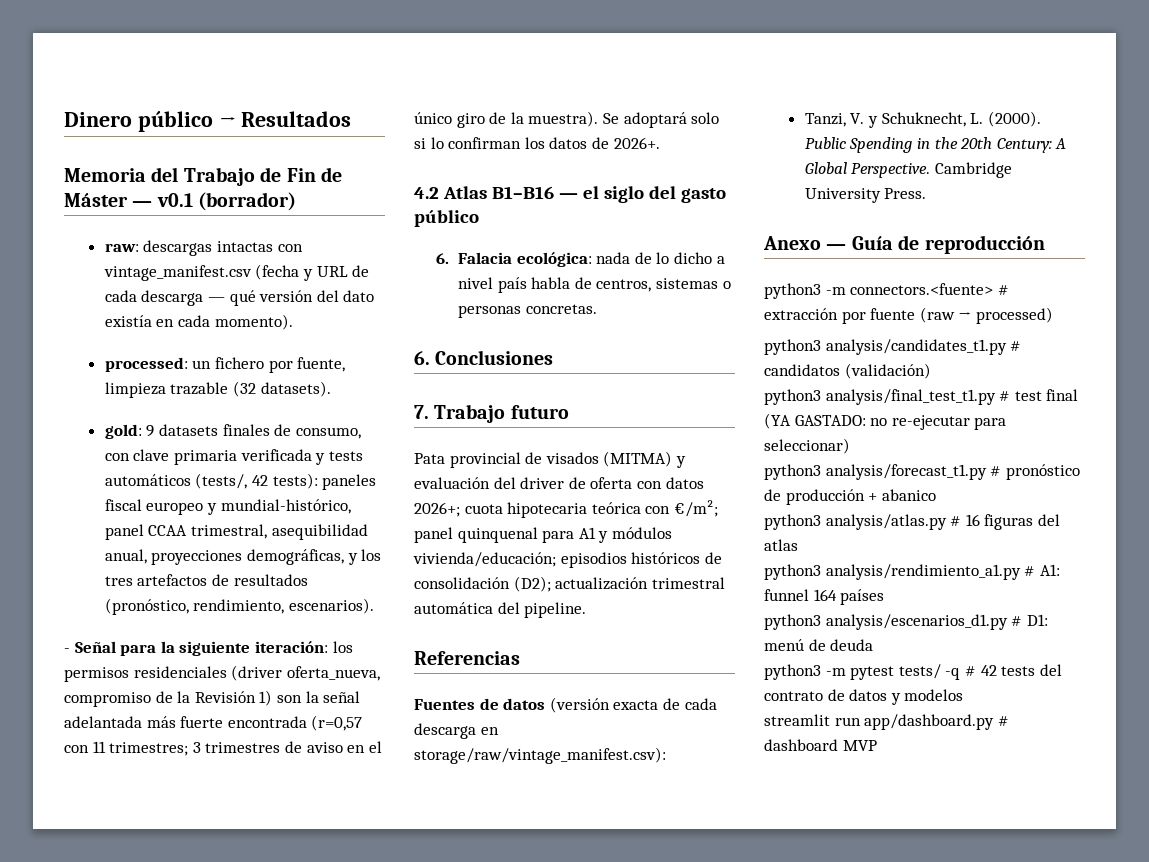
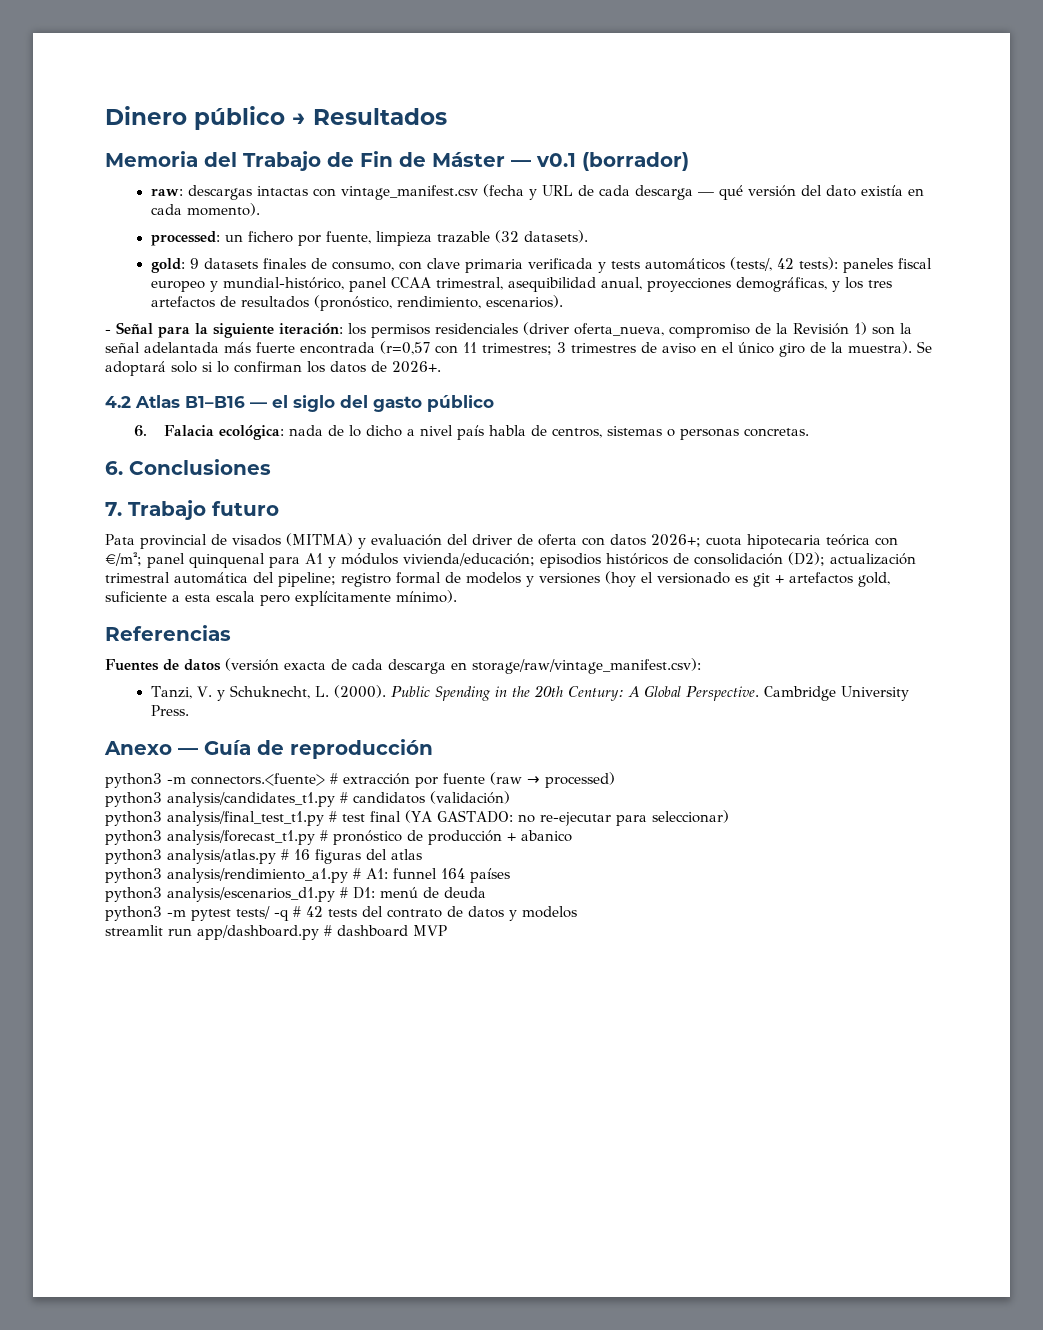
- Pata provincial de visados (MITMA) y evaluación del driver de oferta con datos 2026+; cuota hipotecaria teórica con €/m²; panel quinquenal para A1 y módulos vivienda/educación; episodios históricos de consolidación (D2); actualización trimestral automática del pipeline.
+ Pata provincial de visados (MITMA) y evaluación del driver de oferta con datos 2026+; cuota hipotecaria teórica con €/m²; panel quinquenal para A1 y módulos vivienda/educación; episodios históricos de consolidación (D2); actualización trimestral automática del pipeline; registro formal de modelos y versiones (hoy el versionado es git + artefactos gold, suficiente a esta escala pero explícitamente mínimo).

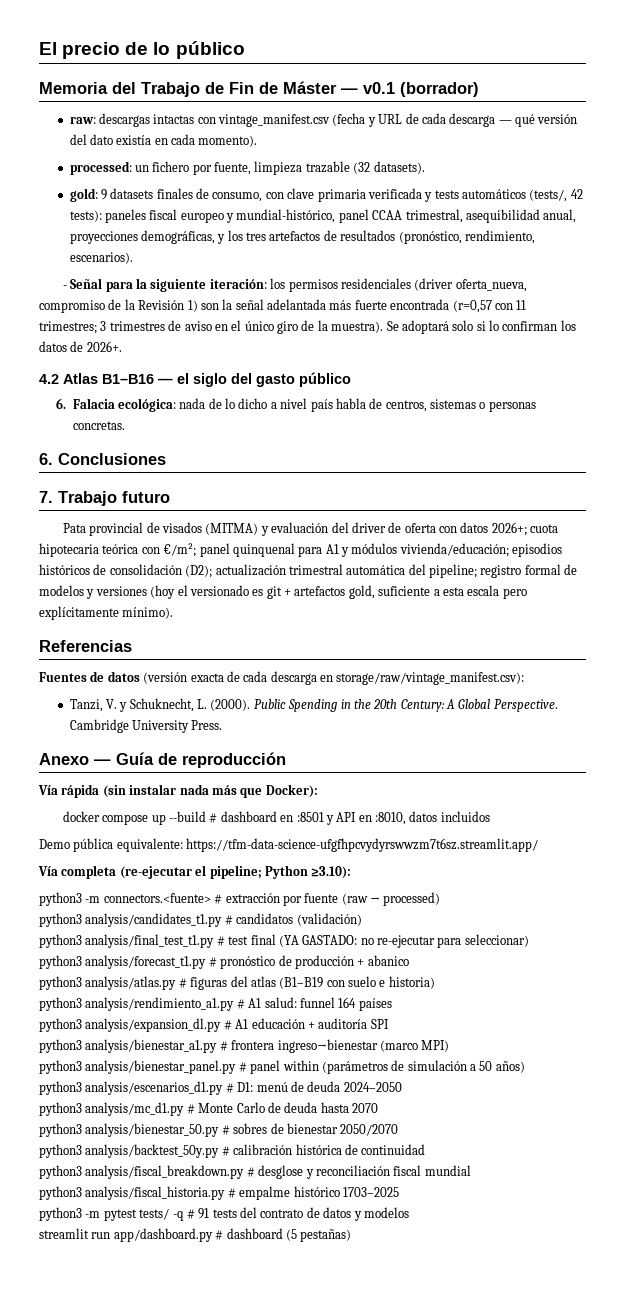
- Dinero público → Resultados
+ El precio de lo público
+ Vía rápida (sin instalar nada más que Docker):
+ docker compose up --build # dashboard en :8501 y API en :8010, datos incluidos
+ Demo pública equivalente: https://tfm-data-science-ufgfhpcvydyrswwzm7t6sz.streamlit.app/
+ Vía completa (re-ejecutar el pipeline; Python ≥3.10):
- python3 analysis/atlas.py # 16 figuras del atlas
+ python3 analysis/atlas.py # figuras del atlas (B1–B19 con suelo e historia)
- python3 analysis/rendimiento_a1.py # A1: funnel 164 países
+ python3 analysis/rendimiento_a1.py # A1 salud: funnel 164 países
+ python3 analysis/expansion_dl.py # A1 educación + auditoría SPI
+ python3 analysis/bienestar_a1.py # frontera ingreso→bienestar (marco MPI)
+ python3 analysis/bienestar_panel.py # panel within (parámetros de simulación a 50 años)
- python3 analysis/escenarios_d1.py # D1: menú de deuda
+ python3 analysis/escenarios_d1.py # D1: menú de deuda 2024–2050
+ python3 analysis/mc_d1.py # Monte Carlo de deuda hasta 2070
+ python3 analysis/bienestar_50.py # sobres de bienestar 2050/2070
+ python3 analysis/backtest_50y.py # calibración histórica de continuidad
+ python3 analysis/fiscal_breakdown.py # desglose y reconciliación fiscal mundial
+ python3 analysis/fiscal_historia.py # empalme histórico 1703–2025
- python3 -m pytest tests/ -q # 42 tests del contrato de datos y modelos
+ python3 -m pytest tests/ -q # 91 tests del contrato de datos y modelos
- streamlit run app/dashboard.py # dashboard MVP
+ streamlit run app/dashboard.py # dashboard (5 pestañas)

